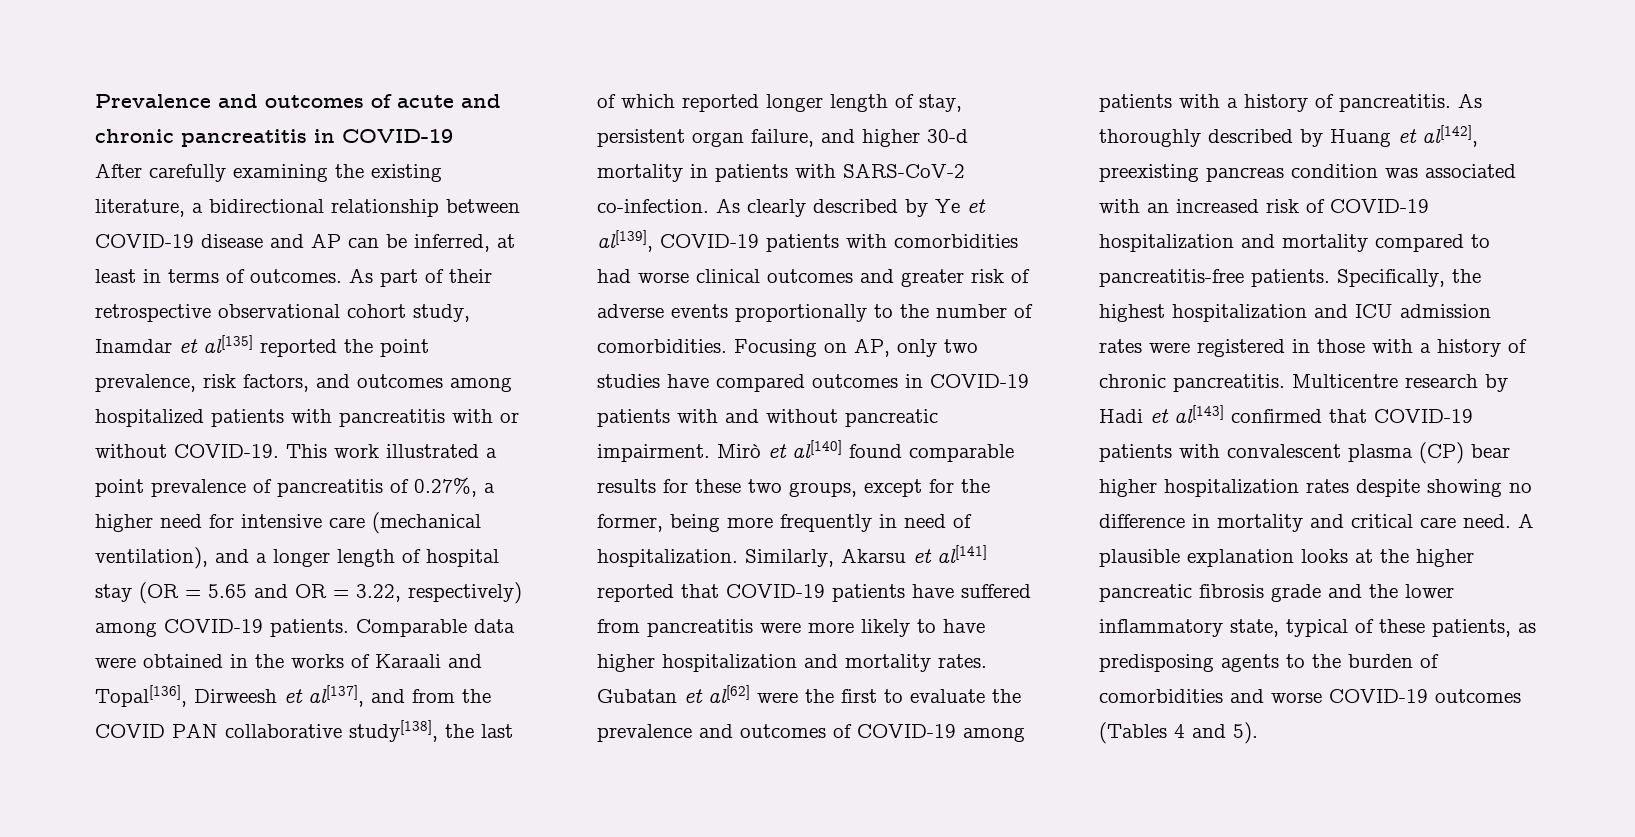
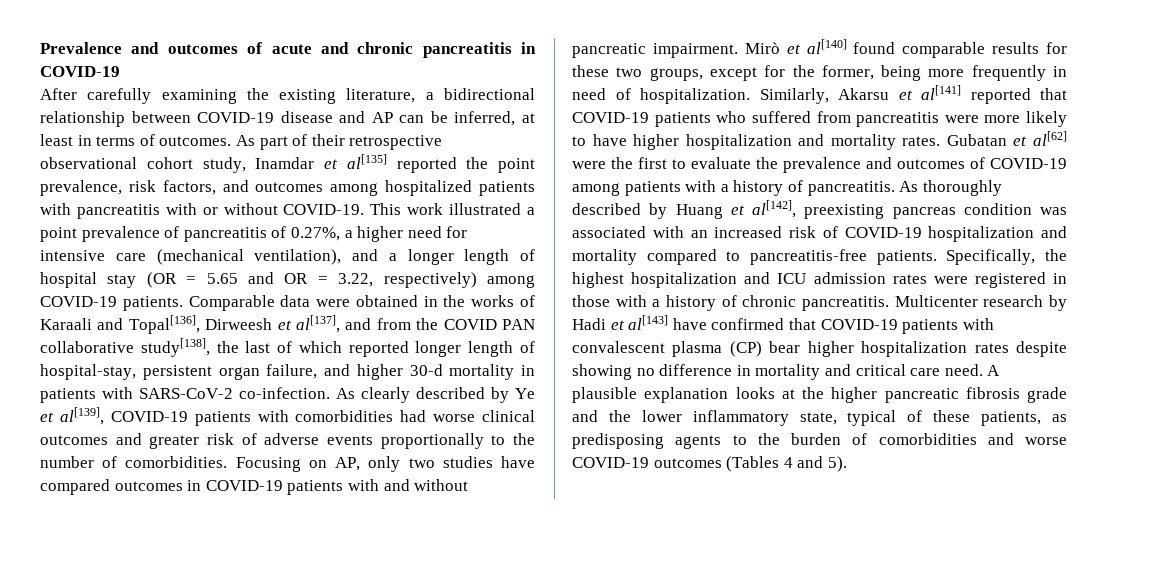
- Comparable data were obtained in the works of Karaali and Topal[136], Dirweesh et al[137], and from the COVID PAN collaborative study[138], the last of which reported longer length of stay, persistent organ failure, and higher 30-d mortality in patients with SARS-CoV-2 co-infection.
+ Comparable data were obtained in the works of Karaali and Topal[136], Dirweesh et al[137], and from the COVID PAN collaborative study[138], the last of which reported longer length of hospital-stay, persistent organ failure, and higher 30-d mortality in patients with SARS-CoV-2 co-infection.
- Similarly, Akarsu et al[141] reported that COVID-19 patients have suffered from pancreatitis were more likely to have higher hospitalization and mortality rates.
+ Similarly, Akarsu et al[141] reported that COVID-19 patients who suffered from pancreatitis were more likely to have higher hospitalization and mortality rates.
- Multicentre research by Hadi et al[143] confirmed that COVID-19 patients with convalescent plasma (CP) bear higher hospitalization rates despite showing no difference in mortality and critical care need.
+ Multicenter research by Hadi et al[143] have confirmed that COVID-19 patients with convalescent plasma (CP) bear higher hospitalization rates despite showing no difference in mortality and critical care need.

